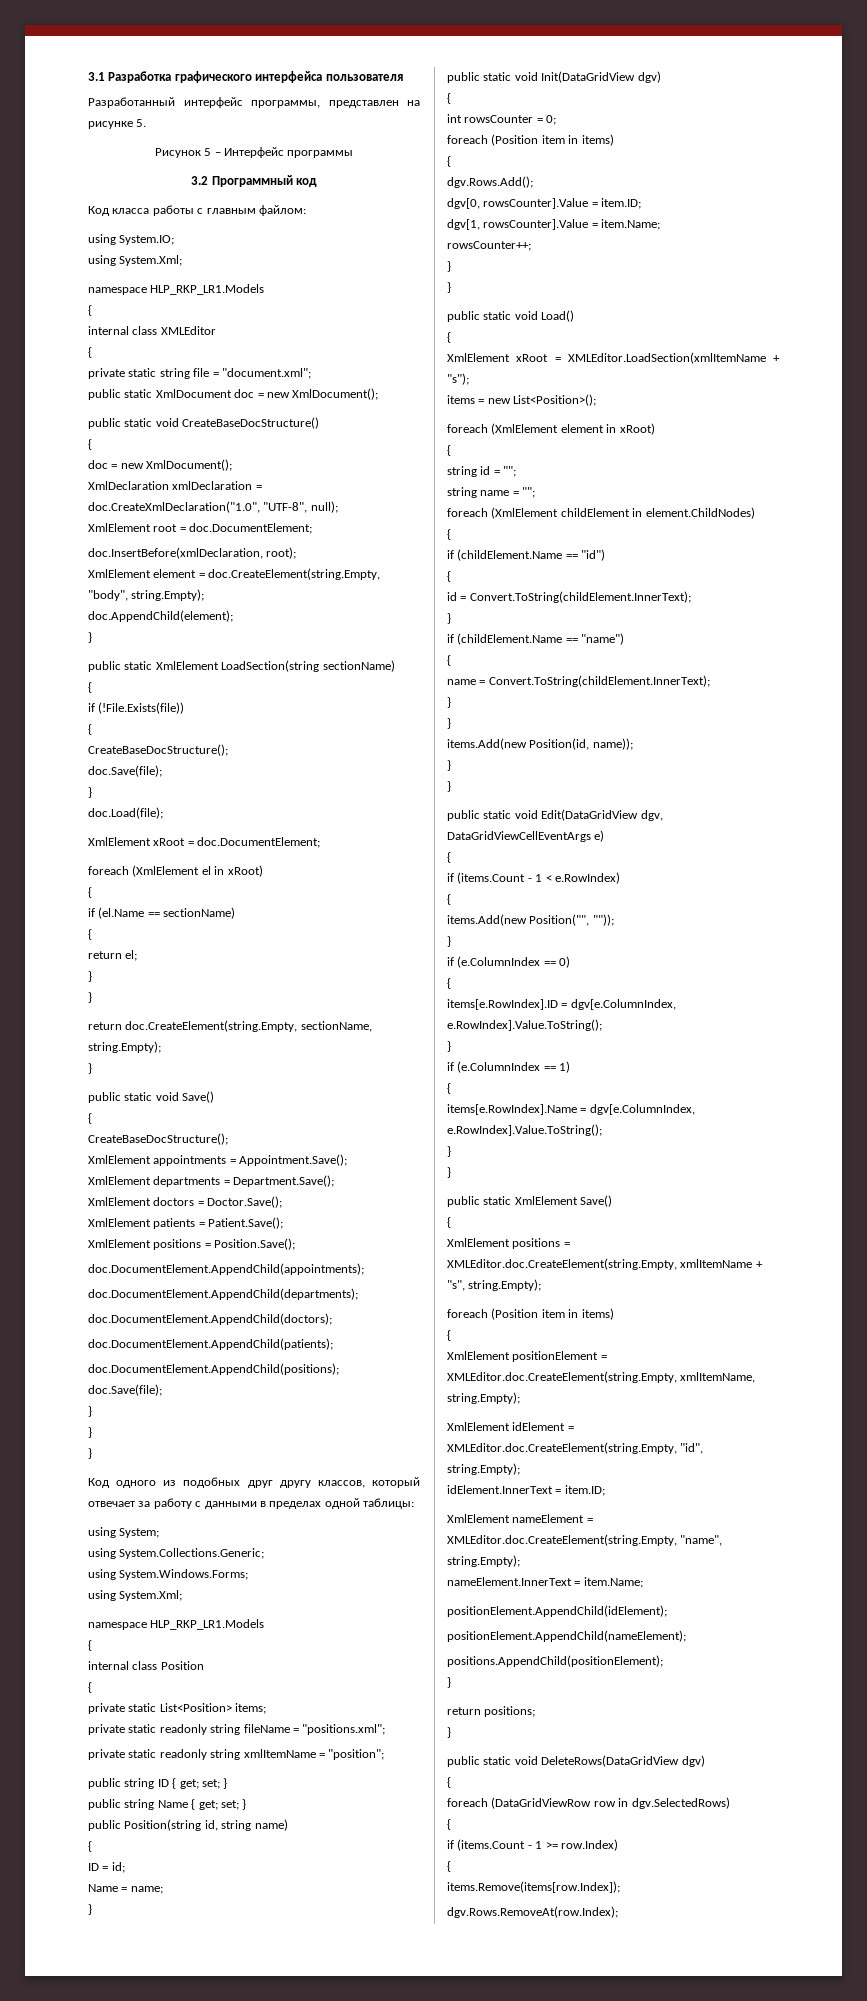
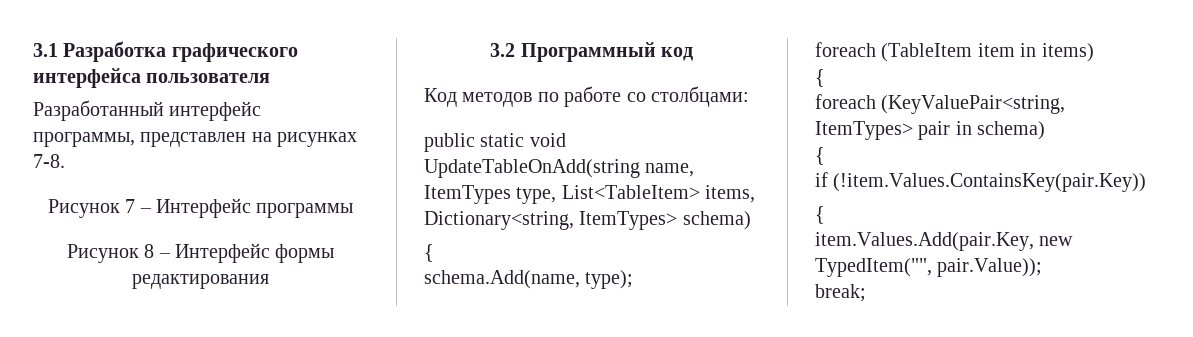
- Разработанный интерфейс программы, представлен на рисунке 5.
- Рисунок 5 – Интерфейс программы
+ Разработанный интерфейс программы, представлен на рисунках 7-8.
+ Рисунок 7 – Интерфейс программы
+ Рисунок 8 – Интерфейс формы редактирования
  3.2 Программный код
- Код класса работы с главным файлом:
- using System.IO;
- using System.Xml;
- namespace HLP_RKP_LR1.Models
+ Код методов по работе со столбцами:
+ public static void UpdateTableOnAdd(string name, ItemTypes type, List<TableItem> items, Dictionary<string, ItemTypes> schema)
  {
- internal class XMLEditor
+ schema.Add(name, type);
+ foreach (TableItem item in items)
  {
- private static string file = "document.xml";
- public static XmlDocument doc = new XmlDocument();
- public static void CreateBaseDocStructure()
+ foreach (KeyValuePair<string, ItemTypes> pair in schema)
  {
- doc = new XmlDocument();
- XmlDeclaration xmlDeclaration = doc.CreateXmlDeclaration("1.0", "UTF-8", null);
- XmlElement root = doc.DocumentElement;
- doc.InsertBefore(xmlDeclaration, root);
- XmlElement element = doc.CreateElement(string.Empty, "body", string.Empty);
- doc.AppendChild(element);
- }
- public static XmlElement LoadSection(string sectionName)
+ if (!item.Values.ContainsKey(pair.Key))
  {
- if (!File.Exists(file))
- {
- CreateBaseDocStructure();
- doc.Save(file);
- }
- doc.Load(file);
- XmlElement xRoot = doc.DocumentElement;
- foreach (XmlElement el in xRoot)
- {
- if (el.Name == sectionName)
- {
- return el;
- }
- }
- return doc.CreateElement(string.Empty, sectionName, string.Empty);
- }
- public static void Save()
- {
- CreateBaseDocStructure();
- XmlElement appointments = Appointment.Save();
- XmlElement departments = Department.Save();
- XmlElement doctors = Doctor.Save();
- XmlElement patients = Patient.Save();
- XmlElement positions = Position.Save();
- doc.DocumentElement.AppendChild(appointments);
- doc.DocumentElement.AppendChild(departments);
- doc.DocumentElement.AppendChild(doctors);
- doc.DocumentElement.AppendChild(patients);
- doc.DocumentElement.AppendChild(positions);
- doc.Save(file);
- }
- }
- }
- Код одного из подобных друг другу классов, который отвечает за работу с данными в пределах одной таблицы:
- using System;
- using System.Collections.Generic;
- using System.Windows.Forms;
- using System.Xml;
- namespace HLP_RKP_LR1.Models
- {
- internal class Position
- {
- private static List<Position> items;
- private static readonly string fileName = "positions.xml";
- private static readonly string xmlItemName = "position";
- public string ID { get; set; }
- public string Name { get; set; }
- public Position(string id, string name)
- {
- ID = id;
- Name = name;
- }
- public static void Init(DataGridView dgv)
- {
- int rowsCounter = 0;
- foreach (Position item in items)
- {
- dgv.Rows.Add();
- dgv[0, rowsCounter].Value = item.ID;
- dgv[1, rowsCounter].Value = item.Name;
- rowsCounter++;
- }
- }
- public static void Load()
- {
- XmlElement xRoot = XMLEditor.LoadSection(xmlItemName + "s");
- items = new List<Position>();
- foreach (XmlElement element in xRoot)
- {
- string id = "";
- string name = "";
- foreach (XmlElement childElement in element.ChildNodes)
- {
- if (childElement.Name == "id")
- {
- id = Convert.ToString(childElement.InnerText);
- }
- if (childElement.Name == "name")
- {
- name = Convert.ToString(childElement.InnerText);
- }
- }
- items.Add(new Position(id, name));
- }
- }
- public static void Edit(DataGridView dgv, DataGridViewCellEventArgs e)
- {
- if (items.Count - 1 < e.RowIndex)
- {
- items.Add(new Position("", ""));
- }
- if (e.ColumnIndex == 0)
- {
- items[e.RowIndex].ID = dgv[e.ColumnIndex, e.RowIndex].Value.ToString();
- }
- if (e.ColumnIndex == 1)
- {
- items[e.RowIndex].Name = dgv[e.ColumnIndex, e.RowIndex].Value.ToString();
- }
- }
- public static XmlElement Save()
- {
- XmlElement positions = XMLEditor.doc.CreateElement(string.Empty, xmlItemName + "s", string.Empty);
- foreach (Position item in items)
- {
- XmlElement positionElement = XMLEditor.doc.CreateElement(string.Empty, xmlItemName, string.Empty);
- XmlElement idElement = XMLEditor.doc.CreateElement(string.Empty, "id", string.Empty);
- idElement.InnerText = item.ID;
- XmlElement nameElement = XMLEditor.doc.CreateElement(string.Empty, "name", string.Empty);
- nameElement.InnerText = item.Name;
- positionElement.AppendChild(idElement);
- positionElement.AppendChild(nameElement);
- positions.AppendChild(positionElement);
- }
- return positions;
- }
- public static void DeleteRows(DataGridView dgv)
- {
- foreach (DataGridViewRow row in dgv.SelectedRows)
- {
- if (items.Count - 1 >= row.Index)
- {
- items.Remove(items[row.Index]);
- dgv.Rows.RemoveAt(row.Index);
+ item.Values.Add(pair.Key, new TypedItem("", pair.Value));
+ break;

